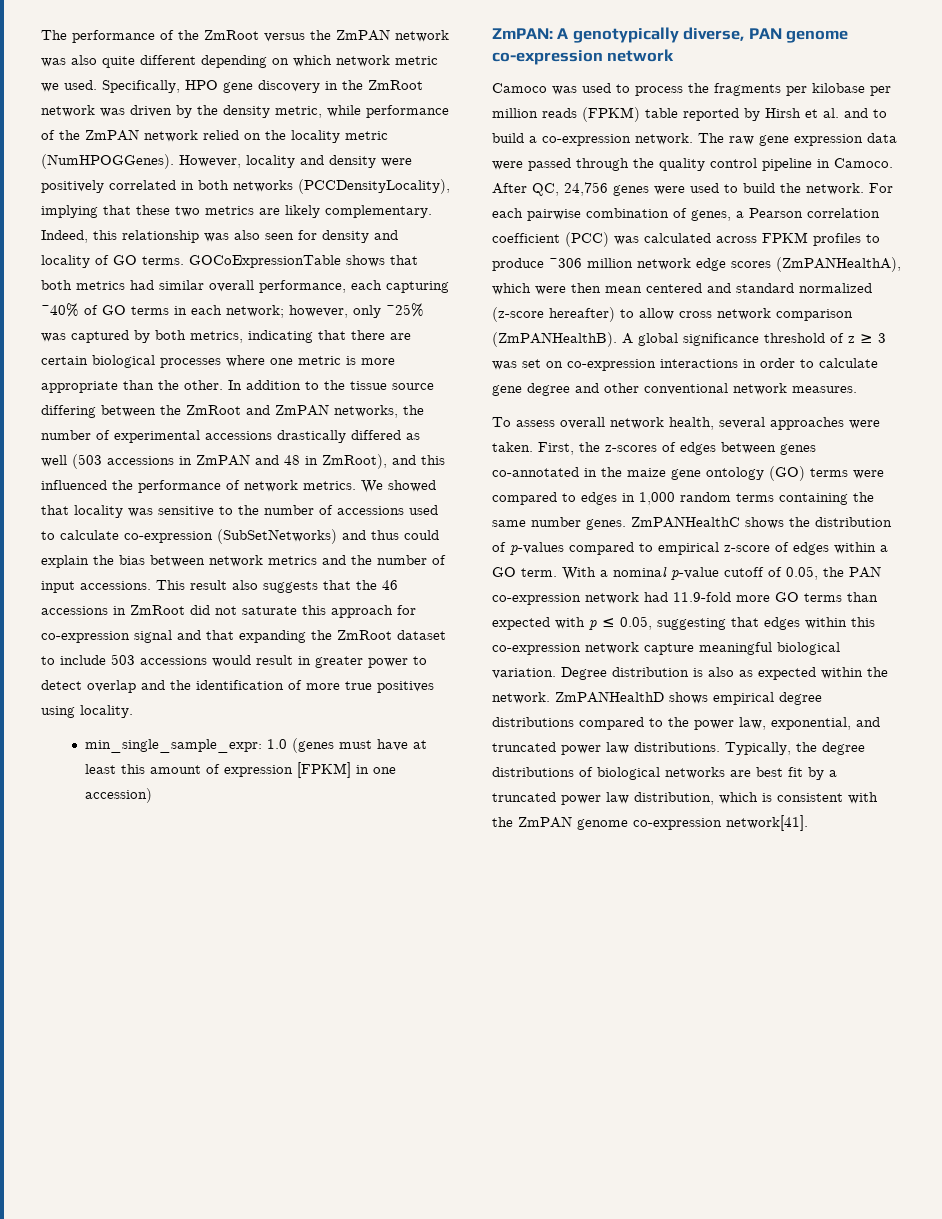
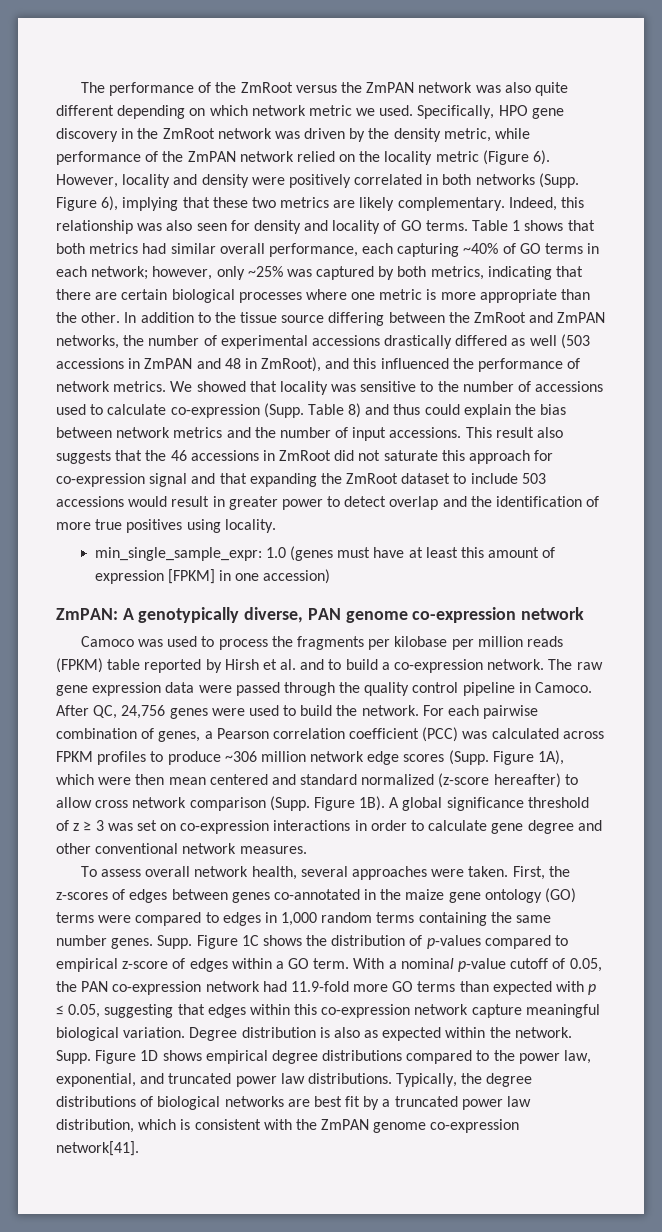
- Specifically, HPO gene discovery in the ZmRoot network was driven by the density metric, while performance of the ZmPAN network relied on the locality metric (NumHPOGGenes).
+ Specifically, HPO gene discovery in the ZmRoot network was driven by the density metric, while performance of the ZmPAN network relied on the locality metric (Figure 6).
- However, locality and density were positively correlated in both networks (PCCDensityLocality), implying that these two metrics are likely complementary.
+ However, locality and density were positively correlated in both networks (Supp. Figure 6), implying that these two metrics are likely complementary.
- GOCoExpressionTable shows that both metrics had similar overall performance, each capturing ~40% of GO terms in each network; however, only ~25% was captured by both metrics, indicating that there are certain biological processes where one metric is more appropriate than the other.
+ Table 1 shows that both metrics had similar overall performance, each capturing ~40% of GO terms in each network; however, only ~25% was captured by both metrics, indicating that there are certain biological processes where one metric is more appropriate than the other.
- We showed that locality was sensitive to the number of accessions used to calculate co-expression (SubSetNetworks) and thus could explain the bias between network metrics and the number of input accessions.
+ We showed that locality was sensitive to the number of accessions used to calculate co-expression (Supp. Table 8) and thus could explain the bias between network metrics and the number of input accessions.
- For each pairwise combination of genes, a Pearson correlation coefficient (PCC) was calculated across FPKM profiles to produce ~306 million network edge scores (ZmPANHealthA), which were then mean centered and standard normalized (z-score hereafter) to allow cross network comparison (ZmPANHealthB).
+ For each pairwise combination of genes, a Pearson correlation coefficient (PCC) was calculated across FPKM profiles to produce ~306 million network edge scores (Supp. Figure 1A), which were then mean centered and standard normalized (z-score hereafter) to allow cross network comparison (Supp. Figure 1B).
- ZmPANHealthC shows the distribution of p-values compared to empirical z-score of edges within a GO term.
+ Supp. Figure 1C shows the distribution of p-values compared to empirical z-score of edges within a GO term.
- ZmPANHealthD shows empirical degree distributions compared to the power law, exponential, and truncated power law distributions.
+ Supp. Figure 1D shows empirical degree distributions compared to the power law, exponential, and truncated power law distributions.

